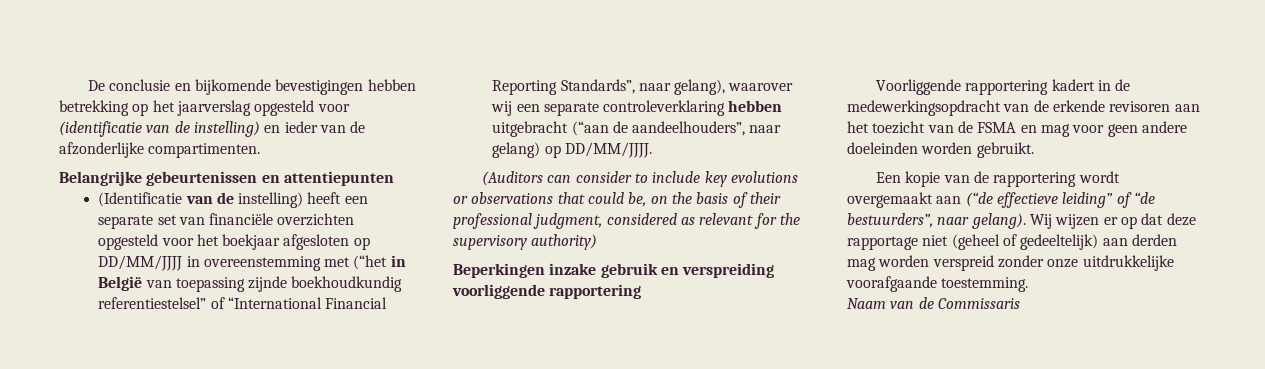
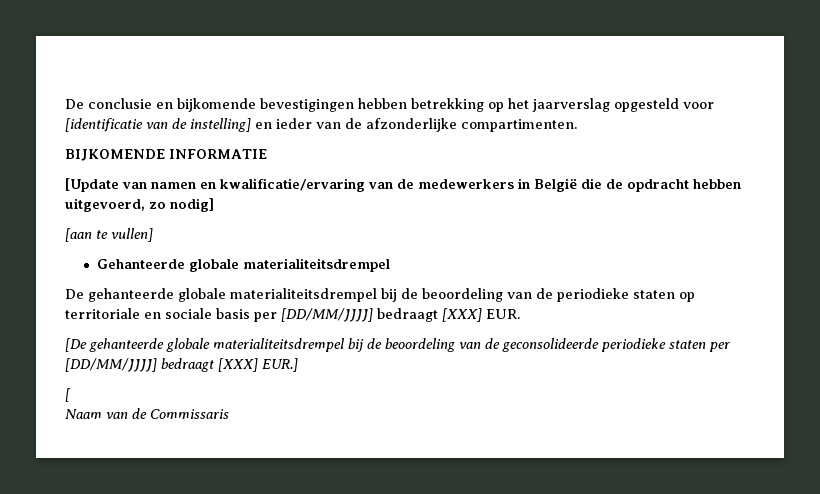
- De conclusie en bijkomende bevestigingen hebben betrekking op het jaarverslag opgesteld voor (identificatie van de instelling) en ieder van de afzonderlijke compartimenten.
+ De conclusie en bijkomende bevestigingen hebben betrekking op het jaarverslag opgesteld voor [identificatie van de instelling] en ieder van de afzonderlijke compartimenten.
- Belangrijke gebeurtenissen en attentiepunten
- (Identificatie van de instelling) heeft een separate set van financiële overzichten opgesteld voor het boekjaar afgesloten op DD/MM/JJJJ in overeenstemming met (“het in België van toepassing zijnde boekhoudkundig referentiestelsel” of “International Financial Reporting Standards”, naar gelang), waarover wij een separate controleverklaring hebben uitgebracht (“aan de aandeelhouders”, naar gelang) op DD/MM/JJJJ.
- (Auditors can consider to include key evolutions or observations that could be, on the basis of their professional judgment, considered as relevant for the supervisory authority)
- Beperkingen inzake gebruik en verspreiding voorliggende rapportering
- Voorliggende rapportering kadert in de medewerkingsopdracht van de erkende revisoren aan het toezicht van de FSMA en mag voor geen andere doeleinden worden gebruikt.
- Een kopie van de rapportering wordt overgemaakt aan (“de effectieve leiding” of “de bestuurders”, naar gelang). Wij wijzen er op dat deze rapportage niet (geheel of gedeeltelijk) aan derden mag worden verspreid zonder onze uitdrukkelijke voorafgaande toestemming.
+ BIJKOMENDE INFORMATIE
+ [Update van namen en kwalificatie/ervaring van de medewerkers in België die de opdracht hebben uitgevoerd, zo nodig]
+ [aan te vullen]
+ Gehanteerde globale materialiteitsdrempel
+ De gehanteerde globale materialiteitsdrempel bij de beoordeling van de periodieke staten op territoriale en sociale basis per [DD/MM/JJJJ] bedraagt [XXX] EUR.
+ [De gehanteerde globale materialiteitsdrempel bij de beoordeling van de geconsolideerde periodieke staten per [DD/MM/JJJJ] bedraagt [XXX] EUR.]
+ [

